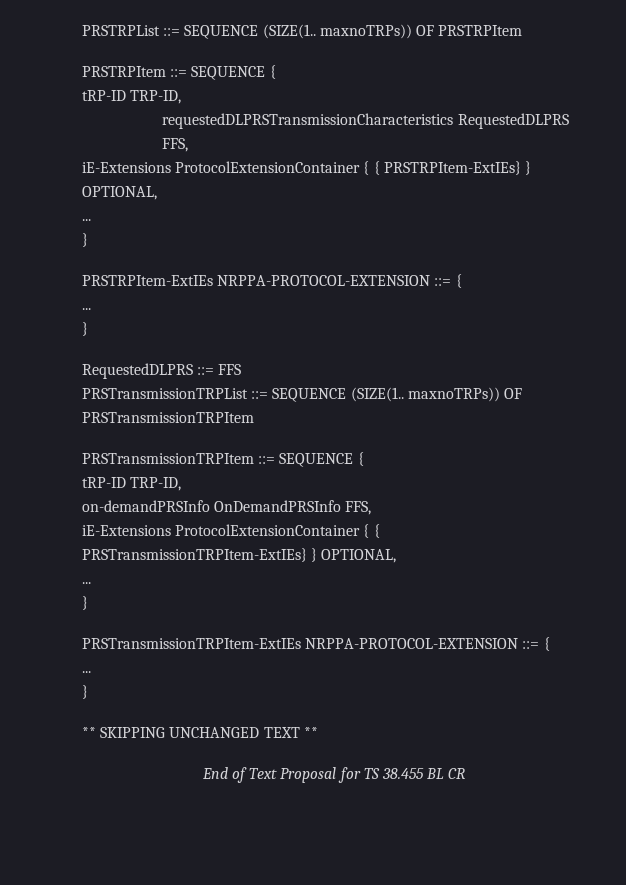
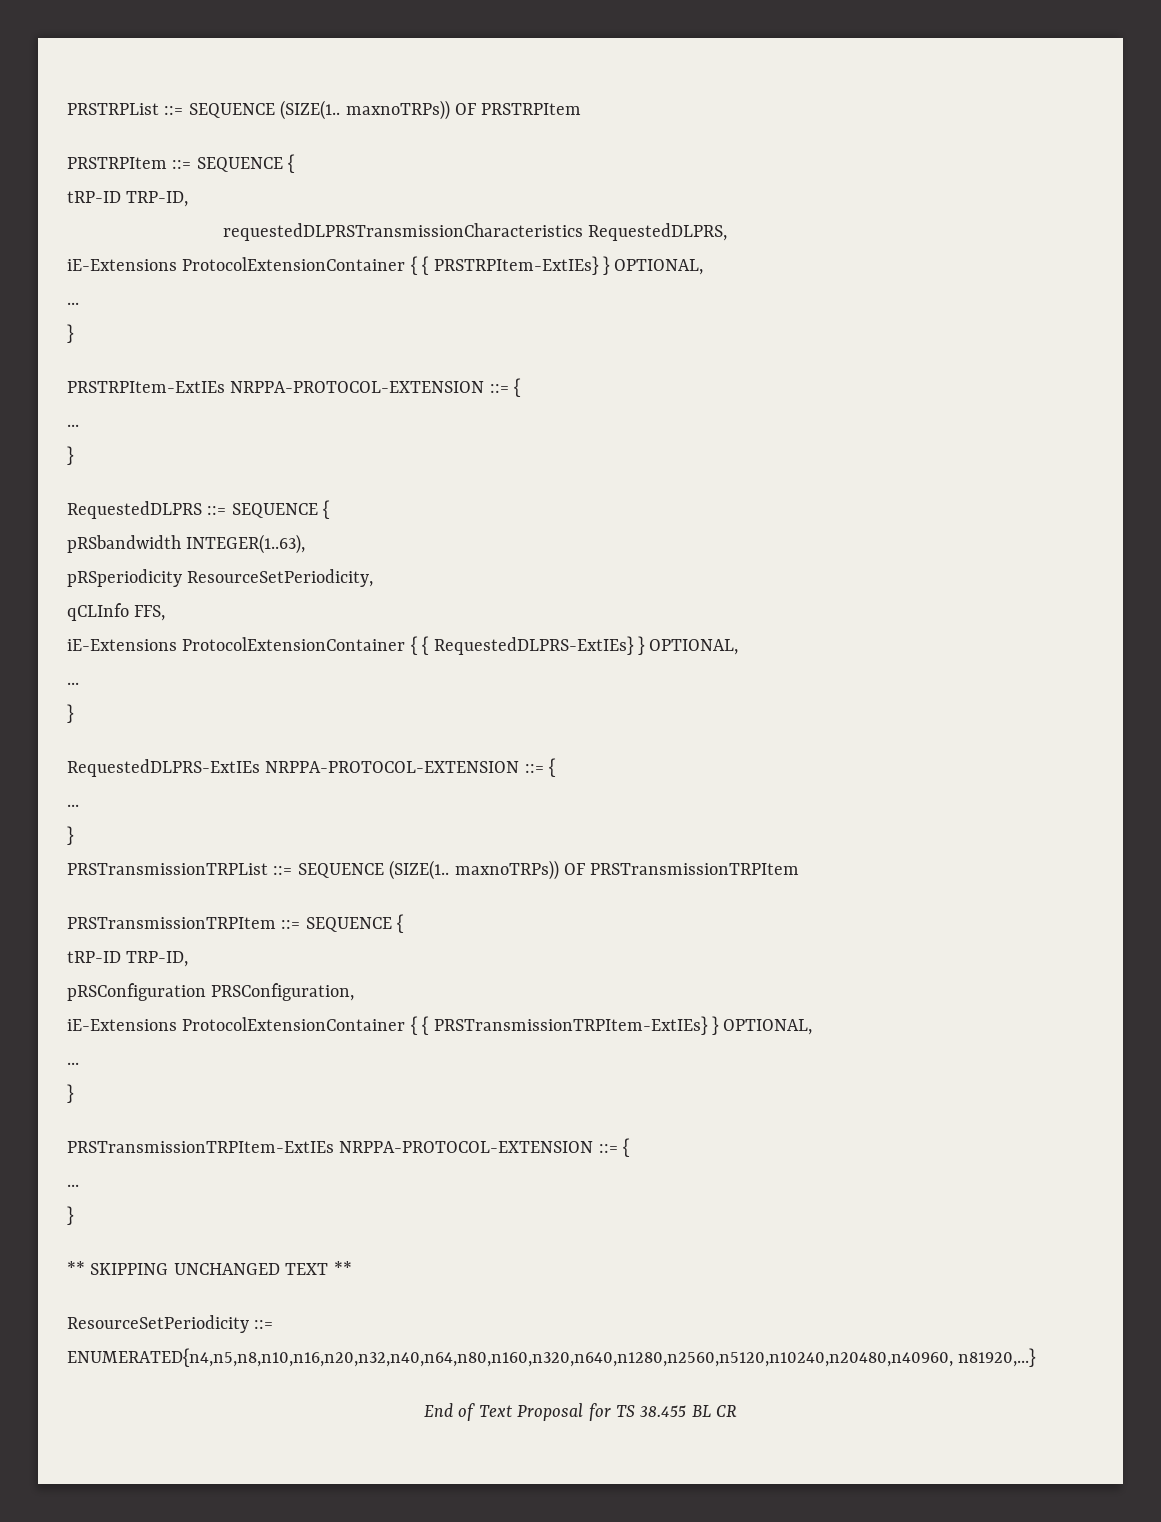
- requestedDLPRSTransmissionCharacteristics RequestedDLPRS FFS,
+ requestedDLPRSTransmissionCharacteristics RequestedDLPRS,
- RequestedDLPRS ::= FFS
+ RequestedDLPRS ::= SEQUENCE {
+ pRSbandwidth INTEGER(1..63),
+ pRSperiodicity ResourceSetPeriodicity,
+ qCLInfo FFS,
+ iE-Extensions ProtocolExtensionContainer { { RequestedDLPRS-ExtIEs} } OPTIONAL,
+ ...
+ }
+ RequestedDLPRS-ExtIEs NRPPA-PROTOCOL-EXTENSION ::= {
+ ...
+ }
- on-demandPRSInfo OnDemandPRSInfo FFS,
+ pRSConfiguration PRSConfiguration,
+ ResourceSetPeriodicity ::= ENUMERATED{n4,n5,n8,n10,n16,n20,n32,n40,n64,n80,n160,n320,n640,n1280,n2560,n5120,n10240,n20480,n40960, n81920,...}

